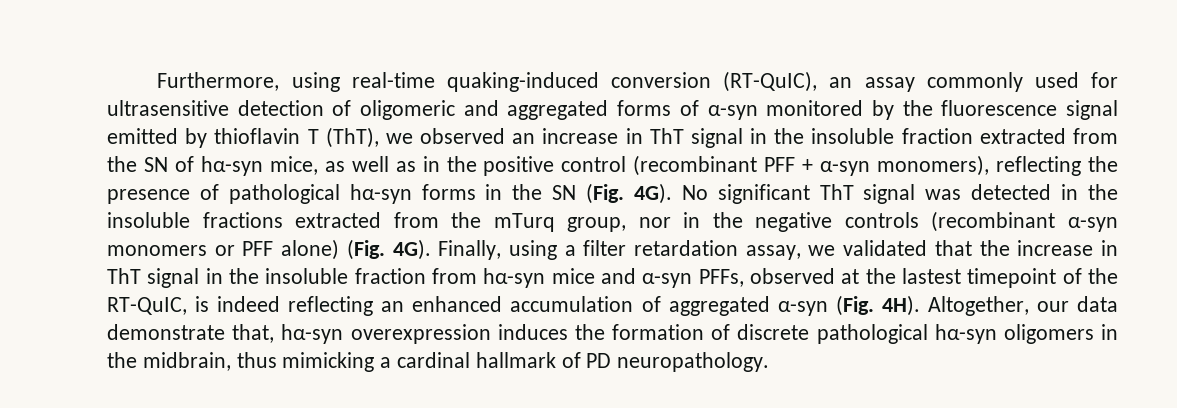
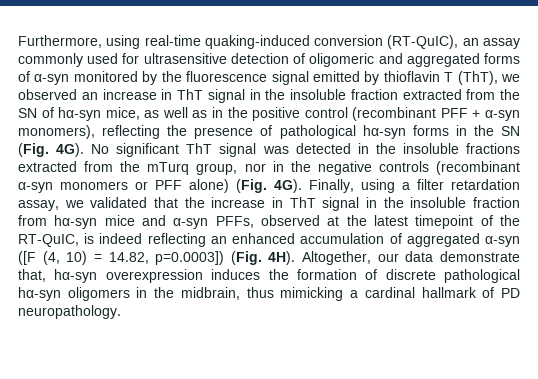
- Finally, using a filter retardation assay, we validated that the increase in ThT signal in the insoluble fraction from hα-syn mice and α-syn PFFs, observed at the lastest timepoint of the RT-QuIC, is indeed reflecting an enhanced accumulation of aggregated α-syn (Fig. 4H).
+ Finally, using a filter retardation assay, we validated that the increase in ThT signal in the insoluble fraction from hα-syn mice and α-syn PFFs, observed at the latest timepoint of the RT-QuIC, is indeed reflecting an enhanced accumulation of aggregated α-syn ([F (4, 10) = 14.82, p=0.0003]) (Fig. 4H).

